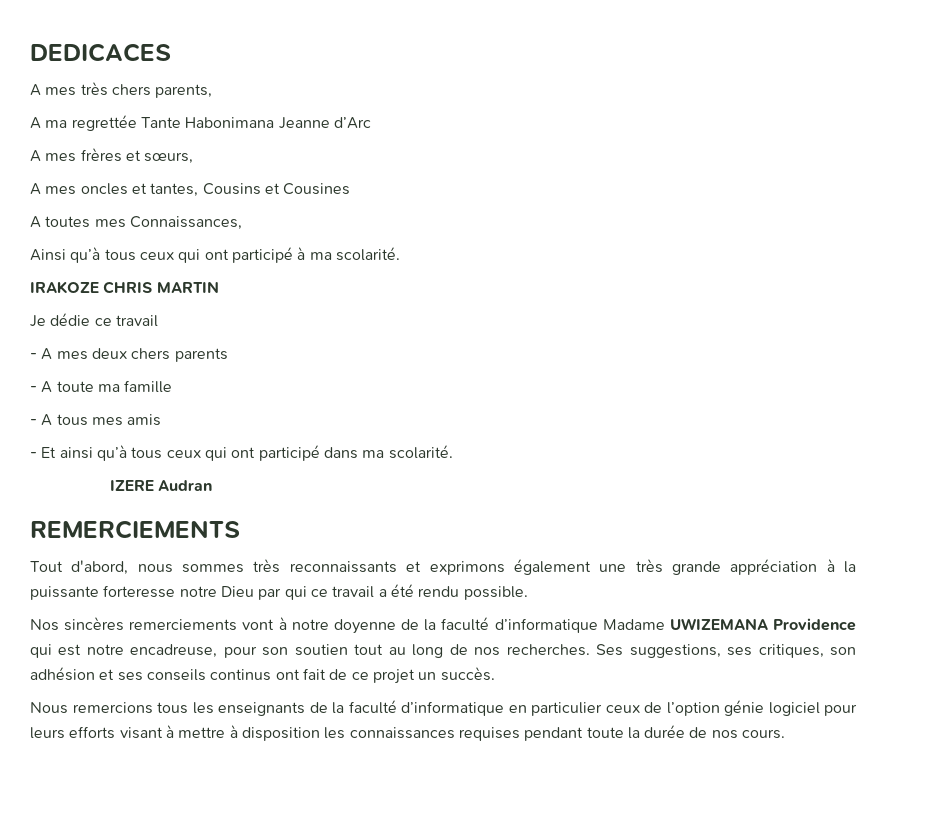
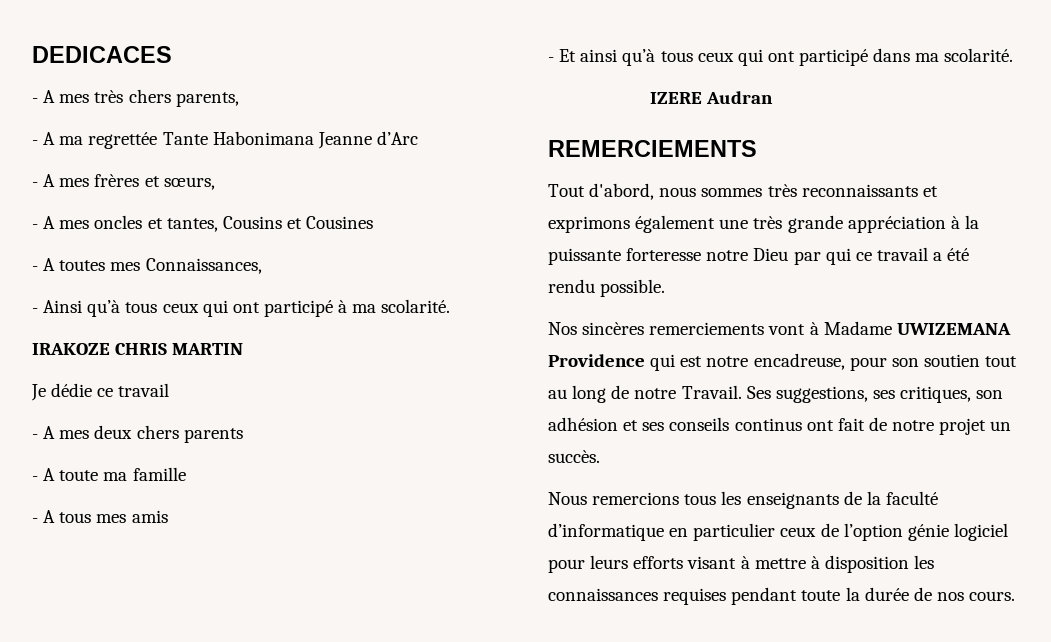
- A mes très chers parents,
+ - A mes très chers parents,
- A ma regrettée Tante Habonimana Jeanne d’Arc
+ - A ma regrettée Tante Habonimana Jeanne d’Arc
- A mes frères et sœurs,
+ - A mes frères et sœurs,
- A mes oncles et tantes, Cousins et Cousines
+ - A mes oncles et tantes, Cousins et Cousines
- A toutes mes Connaissances,
+ - A toutes mes Connaissances,
- Ainsi qu’à tous ceux qui ont participé à ma scolarité.
+ - Ainsi qu’à tous ceux qui ont participé à ma scolarité.
- Nos sincères remerciements vont à notre doyenne de la faculté d’informatique Madame UWIZEMANA Providence qui est notre encadreuse, pour son soutien tout au long de nos recherches.
+ Nos sincères remerciements vont à Madame UWIZEMANA Providence qui est notre encadreuse, pour son soutien tout au long de notre Travail.
- Ses suggestions, ses critiques, son adhésion et ses conseils continus ont fait de ce projet un succès.
+ Ses suggestions, ses critiques, son adhésion et ses conseils continus ont fait de notre projet un succès.

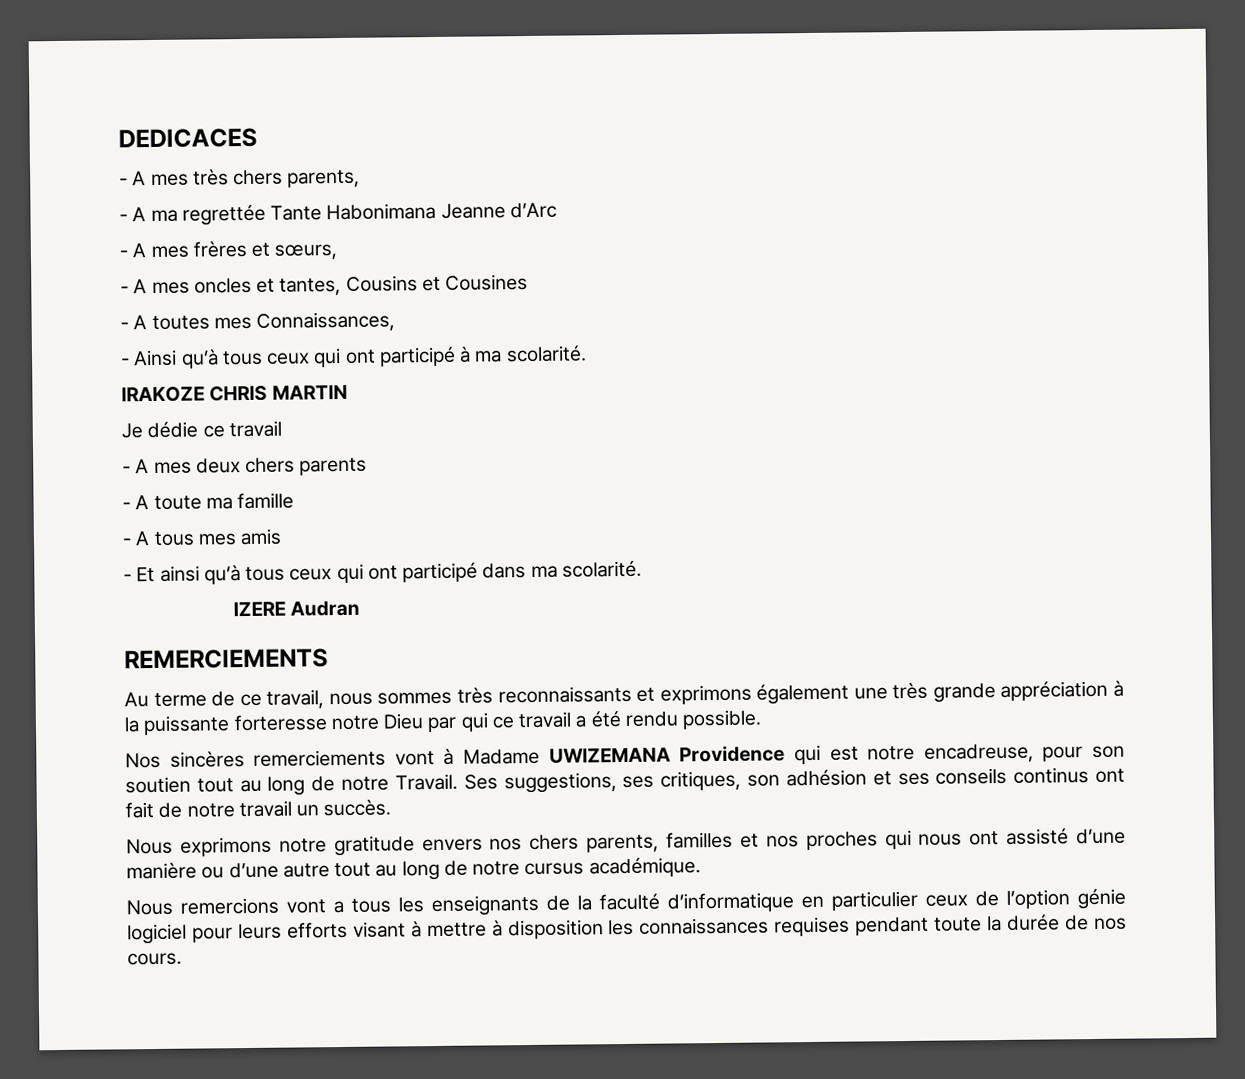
- Tout d'abord, nous sommes très reconnaissants et exprimons également une très grande appréciation à la puissante forteresse notre Dieu par qui ce travail a été rendu possible.
+ Au terme de ce travail, nous sommes très reconnaissants et exprimons également une très grande appréciation à la puissante forteresse notre Dieu par qui ce travail a été rendu possible.
- Ses suggestions, ses critiques, son adhésion et ses conseils continus ont fait de notre projet un succès.
+ Ses suggestions, ses critiques, son adhésion et ses conseils continus ont fait de notre travail un succès.
+ Nous exprimons notre gratitude envers nos chers parents, familles et nos proches qui nous ont assisté d’une manière ou d’une autre tout au long de notre cursus académique.
- Nous remercions tous les enseignants de la faculté d’informatique en particulier ceux de l’option génie logiciel pour leurs efforts visant à mettre à disposition les connaissances requises pendant toute la durée de nos cours.
+ Nous remercions vont a tous les enseignants de la faculté d’informatique en particulier ceux de l’option génie logiciel pour leurs efforts visant à mettre à disposition les connaissances requises pendant toute la durée de nos cours.

